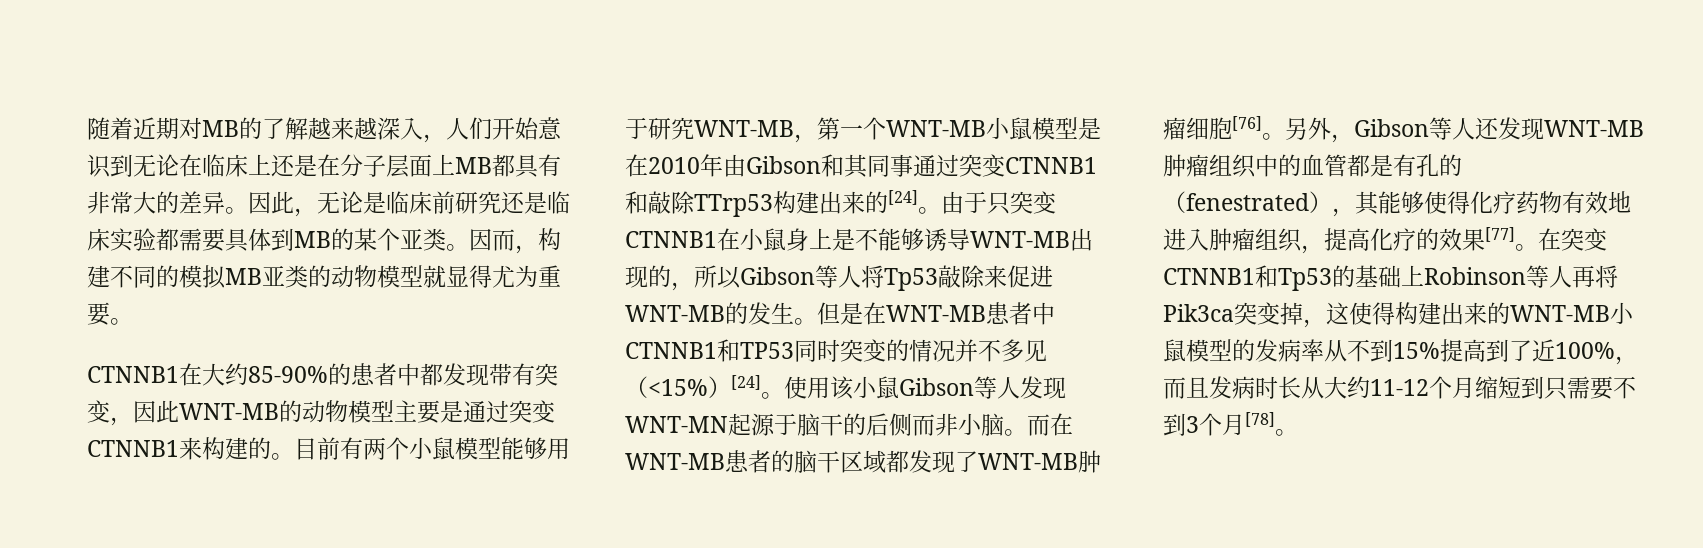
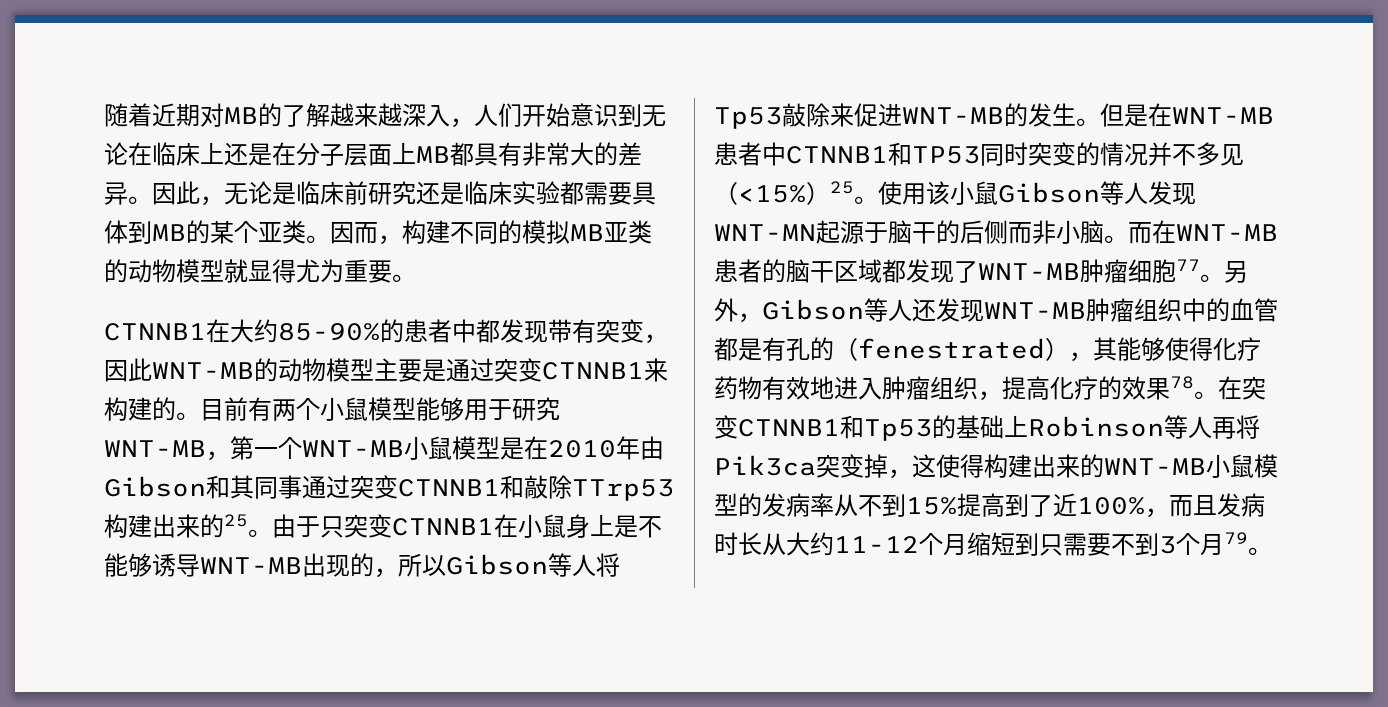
- 目前有两个小鼠模型能够用于研究WNT-MB，第一个WNT-MB小鼠模型是在2010年由Gibson和其同事通过突变CTNNB1和敲除TTrp53构建出来的[24]。
+ 目前有两个小鼠模型能够用于研究WNT-MB，第一个WNT-MB小鼠模型是在2010年由Gibson和其同事通过突变CTNNB1和敲除TTrp53构建出来的25。
- 但是在WNT-MB患者中CTNNB1和TP53同时突变的情况并不多见（<15%）[24]。
+ 但是在WNT-MB患者中CTNNB1和TP53同时突变的情况并不多见（<15%）25。
- 而在WNT-MB患者的脑干区域都发现了WNT-MB肿瘤细胞[76]。
+ 而在WNT-MB患者的脑干区域都发现了WNT-MB肿瘤细胞77。
- 另外，Gibson等人还发现WNT-MB肿瘤组织中的血管都是有孔的（fenestrated），其能够使得化疗药物有效地进入肿瘤组织，提高化疗的效果[77]。
+ 另外，Gibson等人还发现WNT-MB肿瘤组织中的血管都是有孔的（fenestrated），其能够使得化疗药物有效地进入肿瘤组织，提高化疗的效果78。
- 在突变CTNNB1和Tp53的基础上Robinson等人再将Pik3ca突变掉，这使得构建出来的WNT-MB小鼠模型的发病率从不到15%提高到了近100%，而且发病时长从大约11-12个月缩短到只需要不到3个月[78]。
+ 在突变CTNNB1和Tp53的基础上Robinson等人再将Pik3ca突变掉，这使得构建出来的WNT-MB小鼠模型的发病率从不到15%提高到了近100%，而且发病时长从大约11-12个月缩短到只需要不到3个月79。

